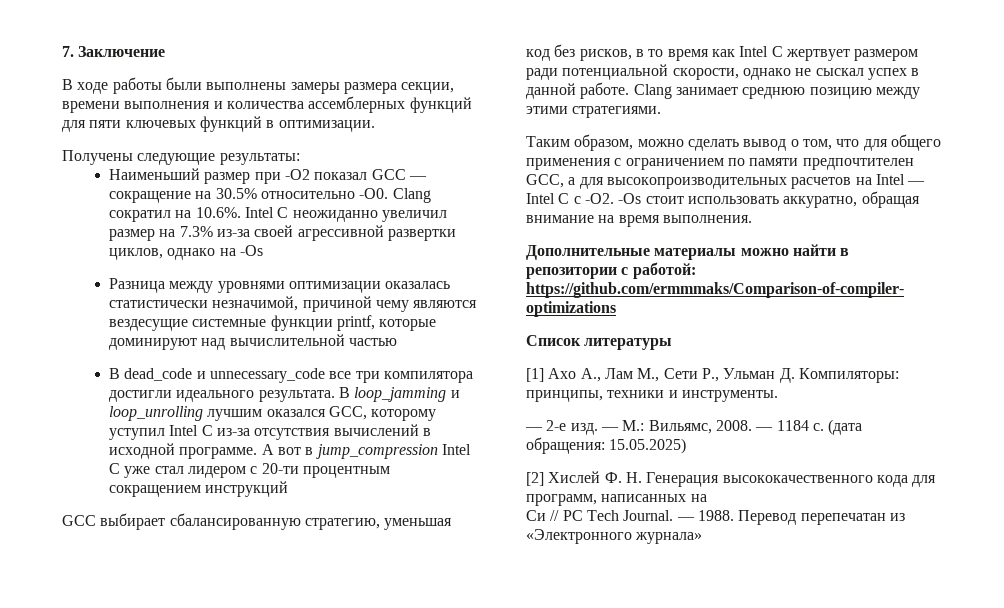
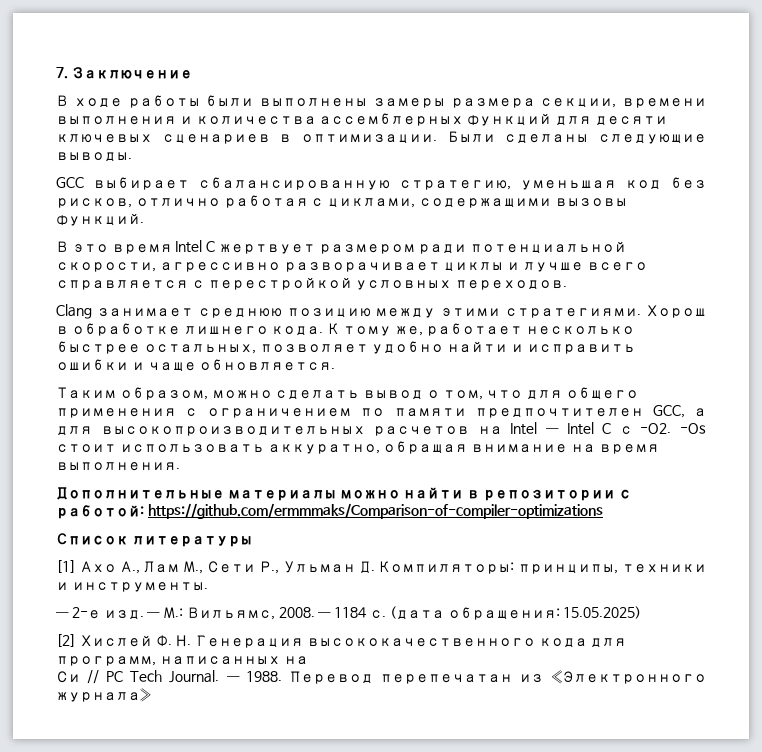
- В ходе работы были выполнены замеры размера секции, времени выполнения и количества ассемблерных функций для пяти ключевых функций в оптимизации.
- Получены следующие результаты:
- Наименьший размер при -O2 показал GCC — сокращение на 30.5% относительно -O0. Clang сократил на 10.6%. Intel C неожиданно увеличил размер на 7.3% из-за своей агрессивной развертки циклов, однако на -Os
- Разница между уровнями оптимизации оказалась статистически незначимой, причиной чему являются вездесущие системные функции printf, которые доминируют над вычислительной частью
- В dead_code и unnecessary_code все три компилятора достигли идеального результата. В loop_jamming и loop_unrolling лучшим оказался GCC, которому уступил Intel C из-за отсутствия вычислений в исходной программе. А вот в jump_compression Intel C уже стал лидером с 20-ти процентным сокращением инструкций
+ В ходе работы были выполнены замеры размера секции, времени выполнения и количества ассемблерных функций для десяти ключевых сценариев в оптимизации. Были сделаны следующие выводы.
- GCC выбирает сбалансированную стратегию, уменьшая код без рисков, в то время как Intel C жертвует размером ради потенциальной скорости, однако не сыскал успех в данной работе. Clang занимает среднюю позицию между этими стратегиями.
+ GCC выбирает сбалансированную стратегию, уменьшая код без рисков, отлично работая с циклами, содержащими вызовы функций.
+ В это время Intel C жертвует размером ради потенциальной скорости, агрессивно разворачивает циклы и лучше всего справляется с перестройкой условных переходов.
+ Clang занимает среднюю позицию между этими стратегиями. Хорош в обработке лишнего кода. К тому же, работает несколько быстрее остальных, позволяет удобно найти и исправить ошибки и чаще обновляется.

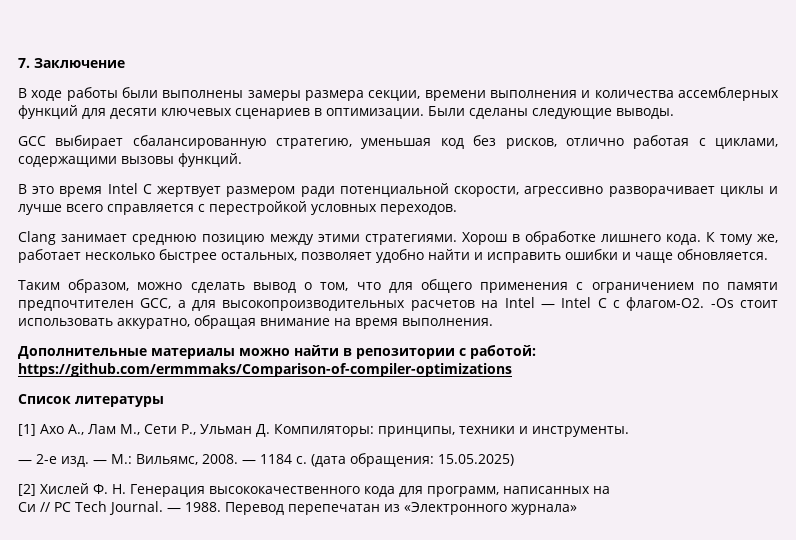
- Таким образом, можно сделать вывод о том, что для общего применения с ограничением по памяти предпочтителен GCC, а для высокопроизводительных расчетов на Intel — Intel C с -O2.
+ Таким образом, можно сделать вывод о том, что для общего применения с ограничением по памяти предпочтителен GCC, а для высокопроизводительных расчетов на Intel — Intel C с флагом-O2.

